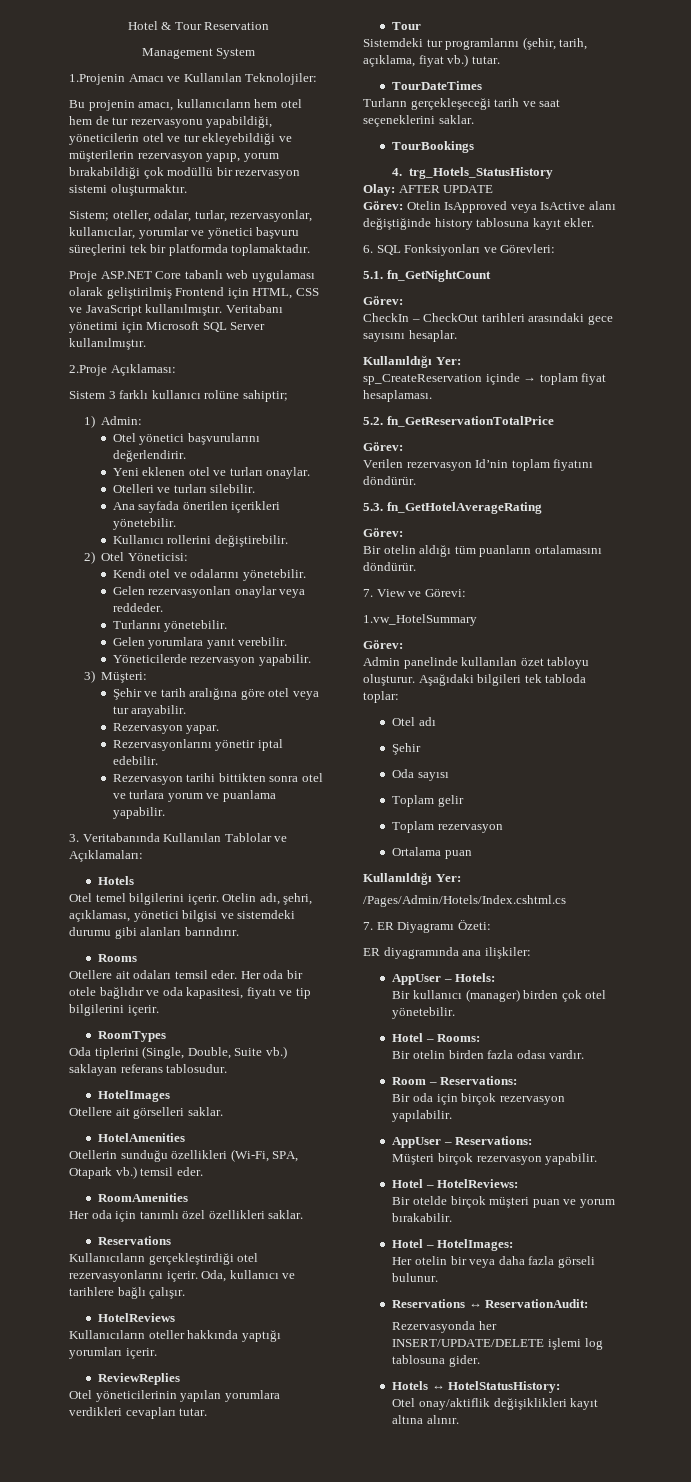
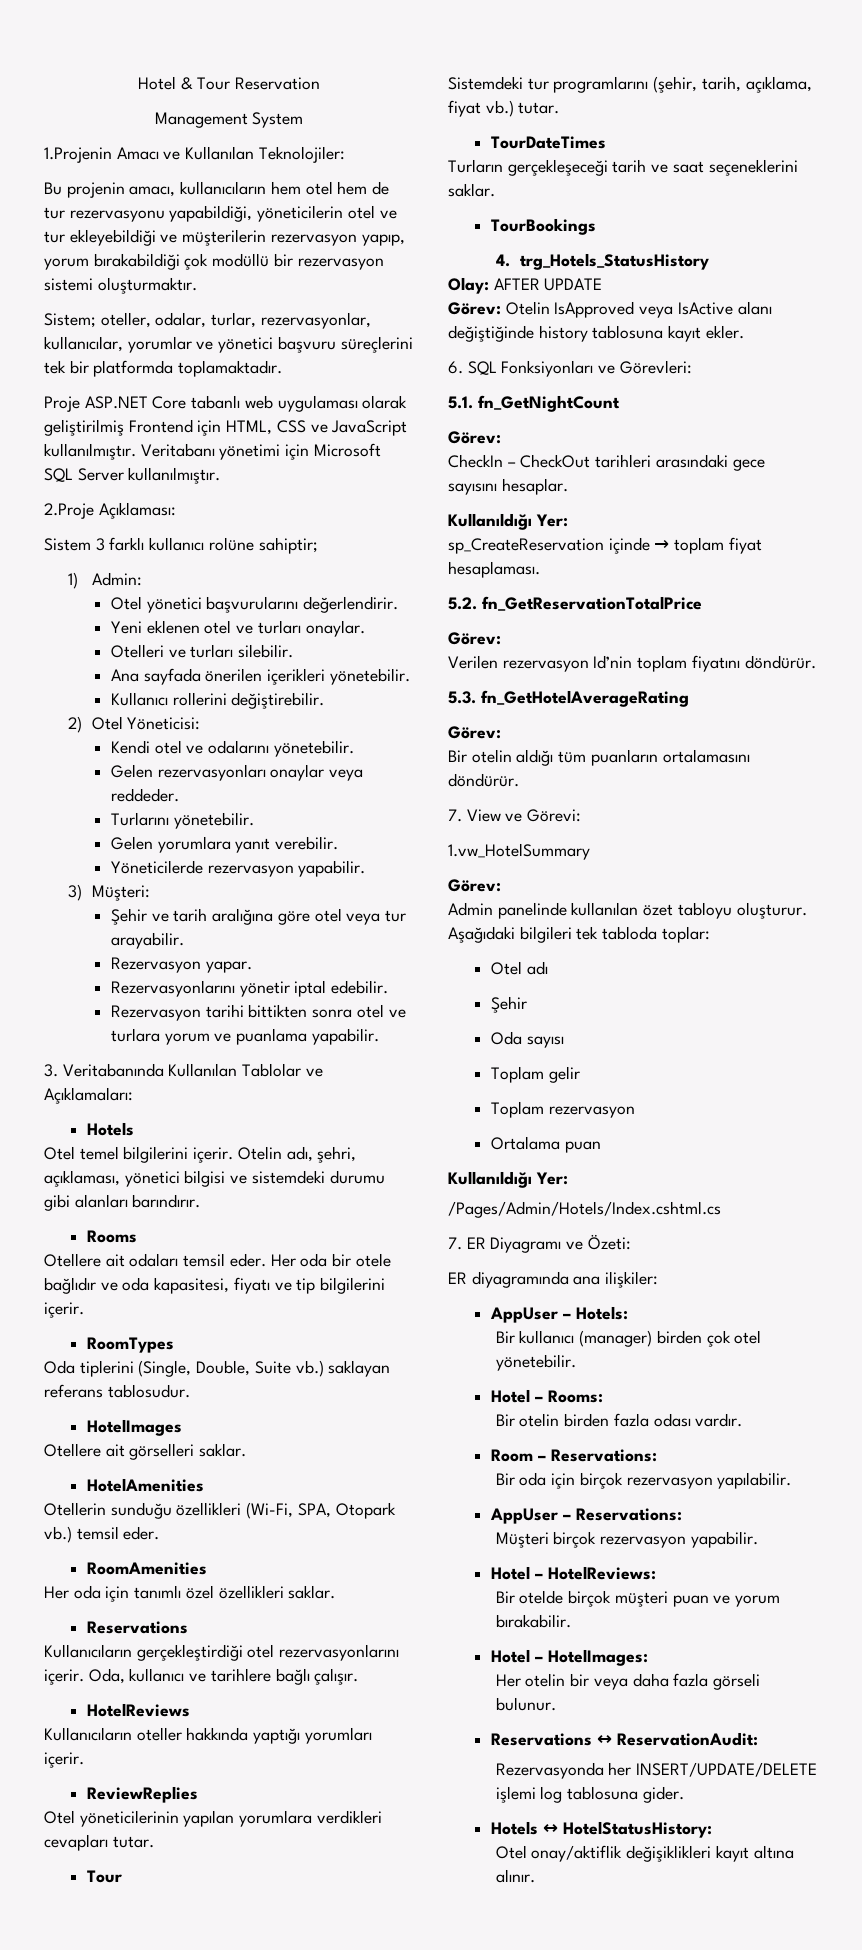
- Otellerin sunduğu özellikleri (Wi-Fi, SPA, Otapark vb.) temsil eder.
+ Otellerin sunduğu özellikleri (Wi-Fi, SPA, Otopark vb.) temsil eder.
- 7. ER Diyagramı Özeti:
+ 7. ER Diyagramı ve Özeti:

